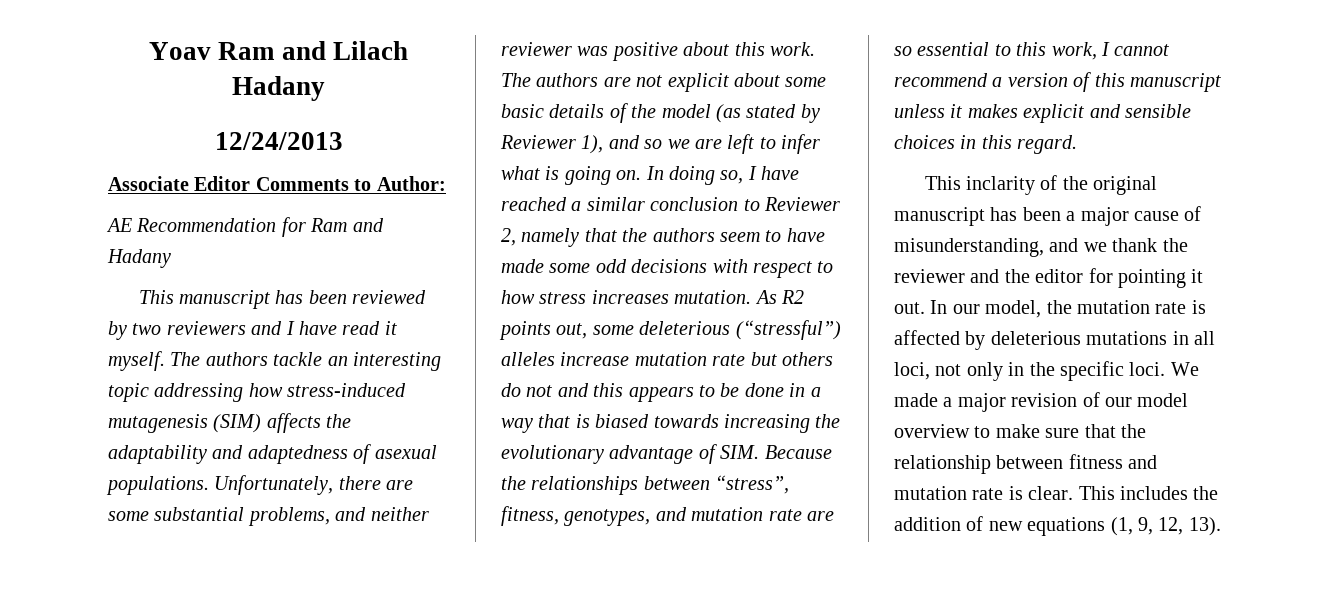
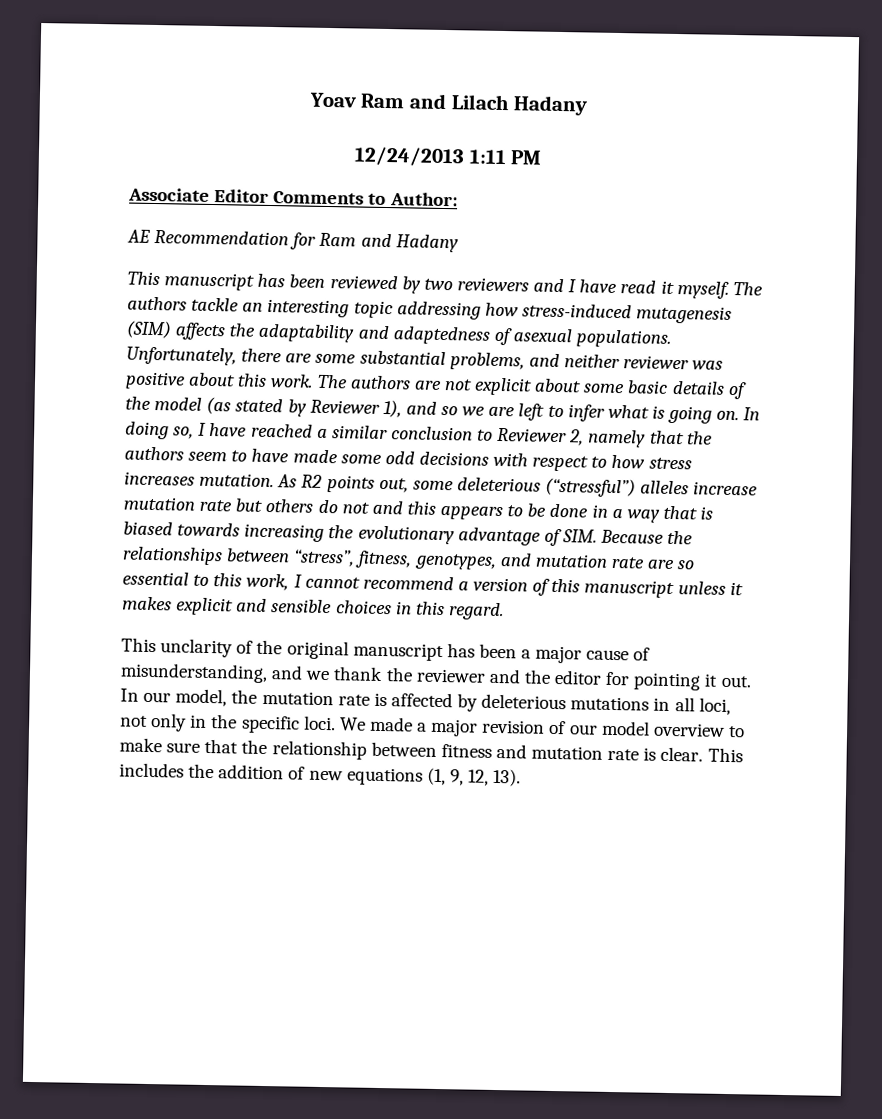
- 12/24/2013
+ 12/24/2013 1:11 PM
- This inclarity of the original manuscript has been a major cause of misunderstanding, and we thank the reviewer and the editor for pointing it out.
+ This unclarity of the original manuscript has been a major cause of misunderstanding, and we thank the reviewer and the editor for pointing it out.

